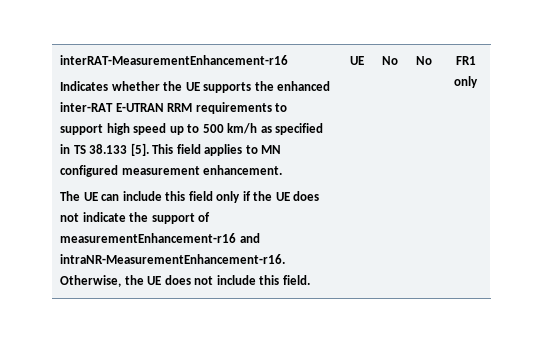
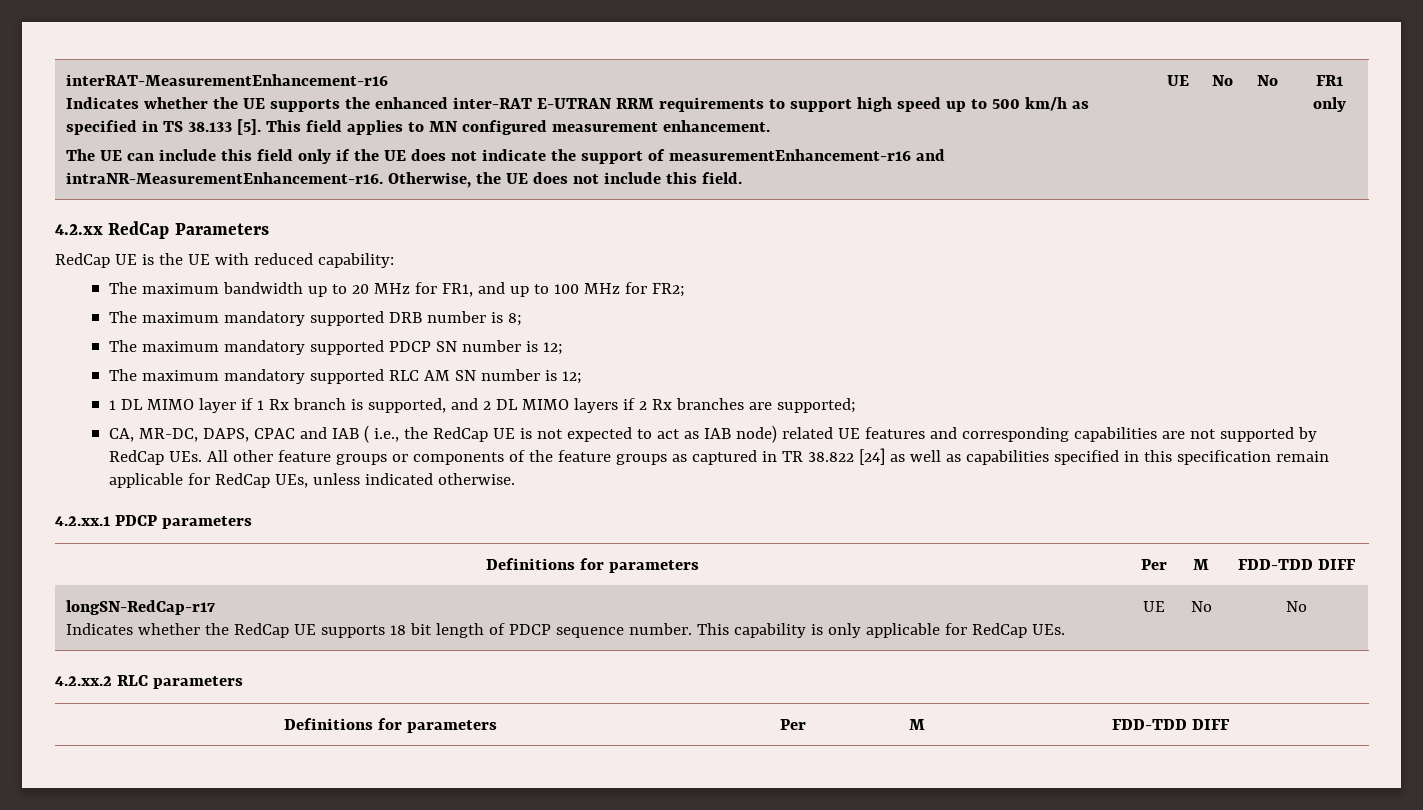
+ 4.2.xx RedCap Parameters
+ RedCap UE is the UE with reduced capability:
+ The maximum bandwidth up to 20 MHz for FR1, and up to 100 MHz for FR2;
+ The maximum mandatory supported DRB number is 8;
+ The maximum mandatory supported PDCP SN number is 12;
+ The maximum mandatory supported RLC AM SN number is 12;
+ 1 DL MIMO layer if 1 Rx branch is supported, and 2 DL MIMO layers if 2 Rx branches are supported;
+ CA, MR-DC, DAPS, CPAC and IAB ( i.e., the RedCap UE is not expected to act as IAB node) related UE features and corresponding capabilities are not supported by RedCap UEs. All other feature groups or components of the feature groups as captured in TR 38.822 [24] as well as capabilities specified in this specification remain applicable for RedCap UEs, unless indicated otherwise.
+ 4.2.xx.1 PDCP parameters
+ Definitions for parameters | Per | M | FDD-TDD DIFF
+ longSN-RedCap-r17
+ Indicates whether the RedCap UE supports 18 bit length of PDCP sequence number. This capability is only applicable for RedCap UEs. | UE | No | No
+ 4.2.xx.2 RLC parameters
+ Definitions for parameters | Per | M | FDD-TDD DIFF

